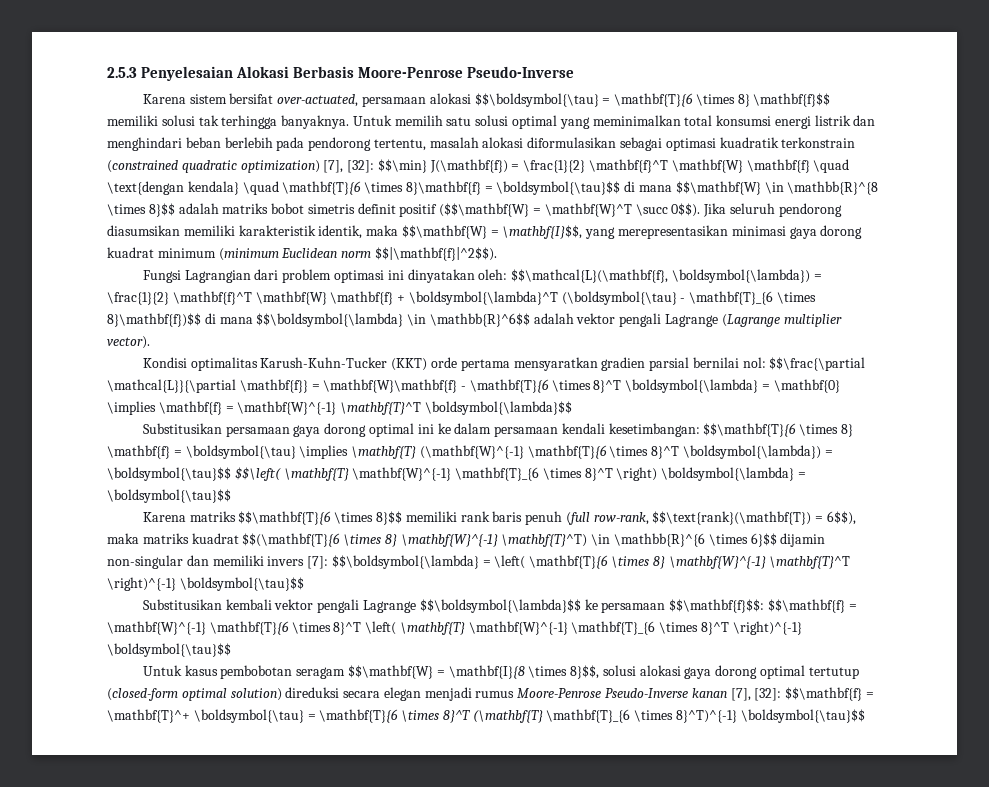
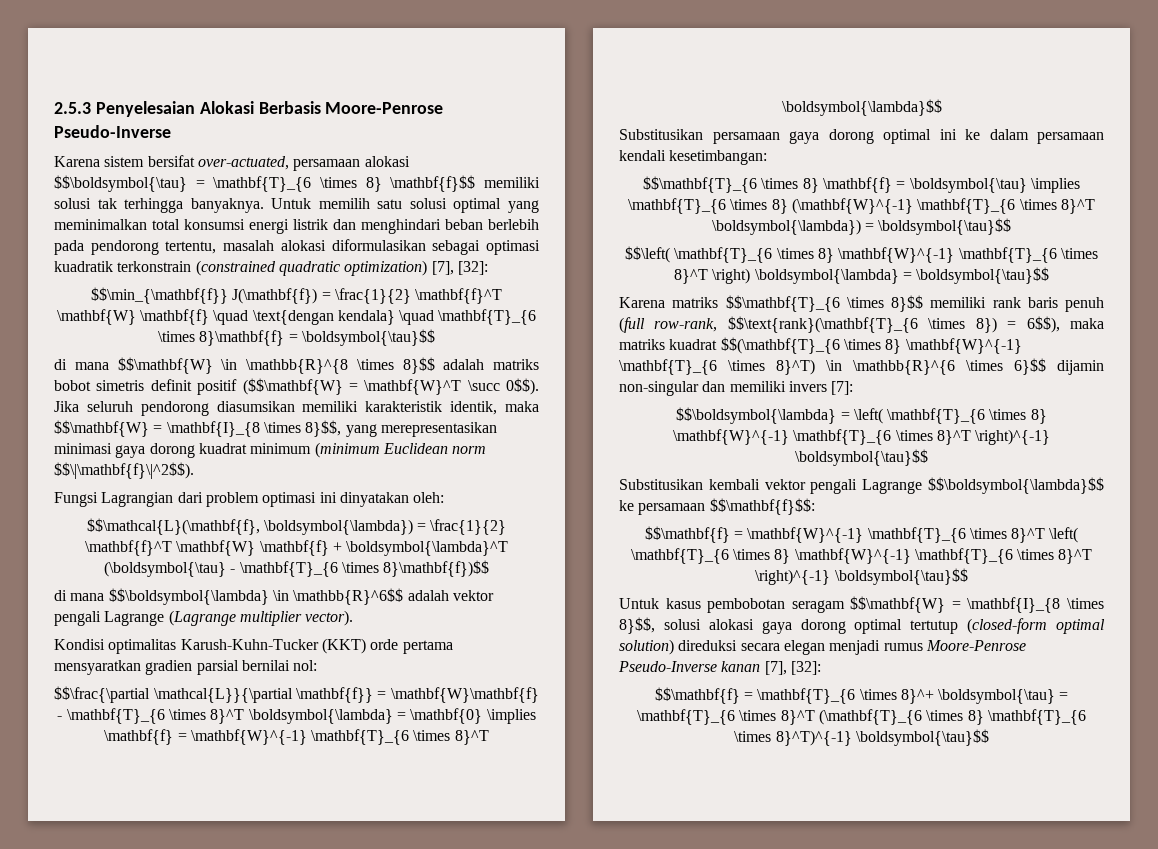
- Karena sistem bersifat over-actuated, persamaan alokasi $$\boldsymbol{\tau} = \mathbf{T}{6 \times 8} \mathbf{f}$$ memiliki solusi tak terhingga banyaknya.
+ Karena sistem bersifat over-actuated, persamaan alokasi $$\boldsymbol{\tau} = \mathbf{T}_{6 \times 8} \mathbf{f}$$ memiliki solusi tak terhingga banyaknya.
- Untuk memilih satu solusi optimal yang meminimalkan total konsumsi energi listrik dan menghindari beban berlebih pada pendorong tertentu, masalah alokasi diformulasikan sebagai optimasi kuadratik terkonstrain (constrained quadratic optimization) [7], [32]: $$\min} J(\mathbf{f}) = \frac{1}{2} \mathbf{f}^T \mathbf{W} \mathbf{f} \quad \text{dengan kendala} \quad \mathbf{T}{6 \times 8}\mathbf{f} = \boldsymbol{\tau}$$ di mana $$\mathbf{W} \in \mathbb{R}^{8 \times 8}$$ adalah matriks bobot simetris definit positif ($$\mathbf{W} = \mathbf{W}^T \succ 0$$).
+ Untuk memilih satu solusi optimal yang meminimalkan total konsumsi energi listrik dan menghindari beban berlebih pada pendorong tertentu, masalah alokasi diformulasikan sebagai optimasi kuadratik terkonstrain (constrained quadratic optimization) [7], [32]:
+ $$\min_{\mathbf{f}} J(\mathbf{f}) = \frac{1}{2} \mathbf{f}^T \mathbf{W} \mathbf{f} \quad \text{dengan kendala} \quad \mathbf{T}_{6 \times 8}\mathbf{f} = \boldsymbol{\tau}$$
+ di mana $$\mathbf{W} \in \mathbb{R}^{8 \times 8}$$ adalah matriks bobot simetris definit positif ($$\mathbf{W} = \mathbf{W}^T \succ 0$$).
- Jika seluruh pendorong diasumsikan memiliki karakteristik identik, maka $$\mathbf{W} = \mathbf{I}$$, yang merepresentasikan minimasi gaya dorong kuadrat minimum (minimum Euclidean norm $$|\mathbf{f}|^2$$).
+ Jika seluruh pendorong diasumsikan memiliki karakteristik identik, maka $$\mathbf{W} = \mathbf{I}_{8 \times 8}$$, yang merepresentasikan minimasi gaya dorong kuadrat minimum (minimum Euclidean norm $$\|\mathbf{f}\|^2$$).
- Fungsi Lagrangian dari problem optimasi ini dinyatakan oleh: $$\mathcal{L}(\mathbf{f}, \boldsymbol{\lambda}) = \frac{1}{2} \mathbf{f}^T \mathbf{W} \mathbf{f} + \boldsymbol{\lambda}^T (\boldsymbol{\tau} - \mathbf{T}_{6 \times 8}\mathbf{f})$$ di mana $$\boldsymbol{\lambda} \in \mathbb{R}^6$$ adalah vektor pengali Lagrange (Lagrange multiplier vector).
+ Fungsi Lagrangian dari problem optimasi ini dinyatakan oleh:
+ $$\mathcal{L}(\mathbf{f}, \boldsymbol{\lambda}) = \frac{1}{2} \mathbf{f}^T \mathbf{W} \mathbf{f} + \boldsymbol{\lambda}^T (\boldsymbol{\tau} - \mathbf{T}_{6 \times 8}\mathbf{f})$$
+ di mana $$\boldsymbol{\lambda} \in \mathbb{R}^6$$ adalah vektor pengali Lagrange (Lagrange multiplier vector).
- Kondisi optimalitas Karush-Kuhn-Tucker (KKT) orde pertama mensyaratkan gradien parsial bernilai nol: $$\frac{\partial \mathcal{L}}{\partial \mathbf{f}} = \mathbf{W}\mathbf{f} - \mathbf{T}{6 \times 8}^T \boldsymbol{\lambda} = \mathbf{0} \implies \mathbf{f} = \mathbf{W}^{-1} \mathbf{T}^T \boldsymbol{\lambda}$$
+ Kondisi optimalitas Karush-Kuhn-Tucker (KKT) orde pertama mensyaratkan gradien parsial bernilai nol:
+ $$\frac{\partial \mathcal{L}}{\partial \mathbf{f}} = \mathbf{W}\mathbf{f} - \mathbf{T}_{6 \times 8}^T \boldsymbol{\lambda} = \mathbf{0} \implies \mathbf{f} = \mathbf{W}^{-1} \mathbf{T}_{6 \times 8}^T \boldsymbol{\lambda}$$
- Substitusikan persamaan gaya dorong optimal ini ke dalam persamaan kendali kesetimbangan: $$\mathbf{T}{6 \times 8} \mathbf{f} = \boldsymbol{\tau} \implies \mathbf{T} (\mathbf{W}^{-1} \mathbf{T}{6 \times 8}^T \boldsymbol{\lambda}) = \boldsymbol{\tau}$$ $$\left( \mathbf{T} \mathbf{W}^{-1} \mathbf{T}_{6 \times 8}^T \right) \boldsymbol{\lambda} = \boldsymbol{\tau}$$
+ Substitusikan persamaan gaya dorong optimal ini ke dalam persamaan kendali kesetimbangan:
+ $$\mathbf{T}_{6 \times 8} \mathbf{f} = \boldsymbol{\tau} \implies \mathbf{T}_{6 \times 8} (\mathbf{W}^{-1} \mathbf{T}_{6 \times 8}^T \boldsymbol{\lambda}) = \boldsymbol{\tau}$$
+ $$\left( \mathbf{T}_{6 \times 8} \mathbf{W}^{-1} \mathbf{T}_{6 \times 8}^T \right) \boldsymbol{\lambda} = \boldsymbol{\tau}$$
- Karena matriks $$\mathbf{T}{6 \times 8}$$ memiliki rank baris penuh (full row-rank, $$\text{rank}(\mathbf{T}) = 6$$), maka matriks kuadrat $$(\mathbf{T}{6 \times 8} \mathbf{W}^{-1} \mathbf{T}^T) \in \mathbb{R}^{6 \times 6}$$ dijamin non-singular dan memiliki invers [7]: $$\boldsymbol{\lambda} = \left( \mathbf{T}{6 \times 8} \mathbf{W}^{-1} \mathbf{T}^T \right)^{-1} \boldsymbol{\tau}$$
+ Karena matriks $$\mathbf{T}_{6 \times 8}$$ memiliki rank baris penuh (full row-rank, $$\text{rank}(\mathbf{T}_{6 \times 8}) = 6$$), maka matriks kuadrat $$(\mathbf{T}_{6 \times 8} \mathbf{W}^{-1} \mathbf{T}_{6 \times 8}^T) \in \mathbb{R}^{6 \times 6}$$ dijamin non-singular dan memiliki invers [7]:
+ $$\boldsymbol{\lambda} = \left( \mathbf{T}_{6 \times 8} \mathbf{W}^{-1} \mathbf{T}_{6 \times 8}^T \right)^{-1} \boldsymbol{\tau}$$
- Substitusikan kembali vektor pengali Lagrange $$\boldsymbol{\lambda}$$ ke persamaan $$\mathbf{f}$$: $$\mathbf{f} = \mathbf{W}^{-1} \mathbf{T}{6 \times 8}^T \left( \mathbf{T} \mathbf{W}^{-1} \mathbf{T}_{6 \times 8}^T \right)^{-1} \boldsymbol{\tau}$$
+ Substitusikan kembali vektor pengali Lagrange $$\boldsymbol{\lambda}$$ ke persamaan $$\mathbf{f}$$:
+ $$\mathbf{f} = \mathbf{W}^{-1} \mathbf{T}_{6 \times 8}^T \left( \mathbf{T}_{6 \times 8} \mathbf{W}^{-1} \mathbf{T}_{6 \times 8}^T \right)^{-1} \boldsymbol{\tau}$$
- Untuk kasus pembobotan seragam $$\mathbf{W} = \mathbf{I}{8 \times 8}$$, solusi alokasi gaya dorong optimal tertutup (closed-form optimal solution) direduksi secara elegan menjadi rumus Moore-Penrose Pseudo-Inverse kanan [7], [32]: $$\mathbf{f} = \mathbf{T}^+ \boldsymbol{\tau} = \mathbf{T}{6 \times 8}^T (\mathbf{T} \mathbf{T}_{6 \times 8}^T)^{-1} \boldsymbol{\tau}$$
+ Untuk kasus pembobotan seragam $$\mathbf{W} = \mathbf{I}_{8 \times 8}$$, solusi alokasi gaya dorong optimal tertutup (closed-form optimal solution) direduksi secara elegan menjadi rumus Moore-Penrose Pseudo-Inverse kanan [7], [32]:
+ $$\mathbf{f} = \mathbf{T}_{6 \times 8}^+ \boldsymbol{\tau} = \mathbf{T}_{6 \times 8}^T (\mathbf{T}_{6 \times 8} \mathbf{T}_{6 \times 8}^T)^{-1} \boldsymbol{\tau}$$

